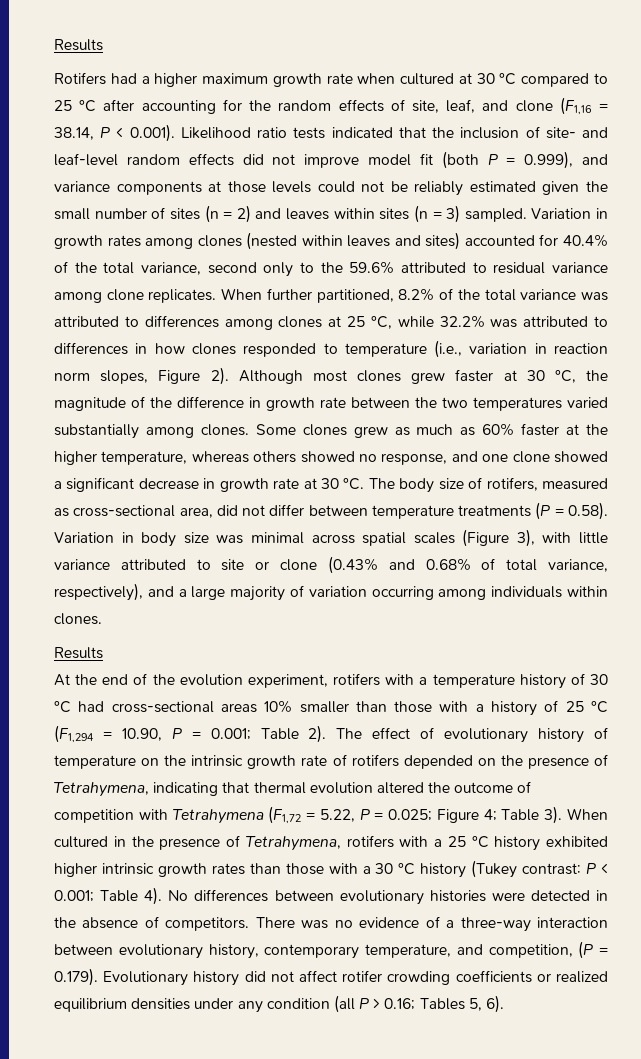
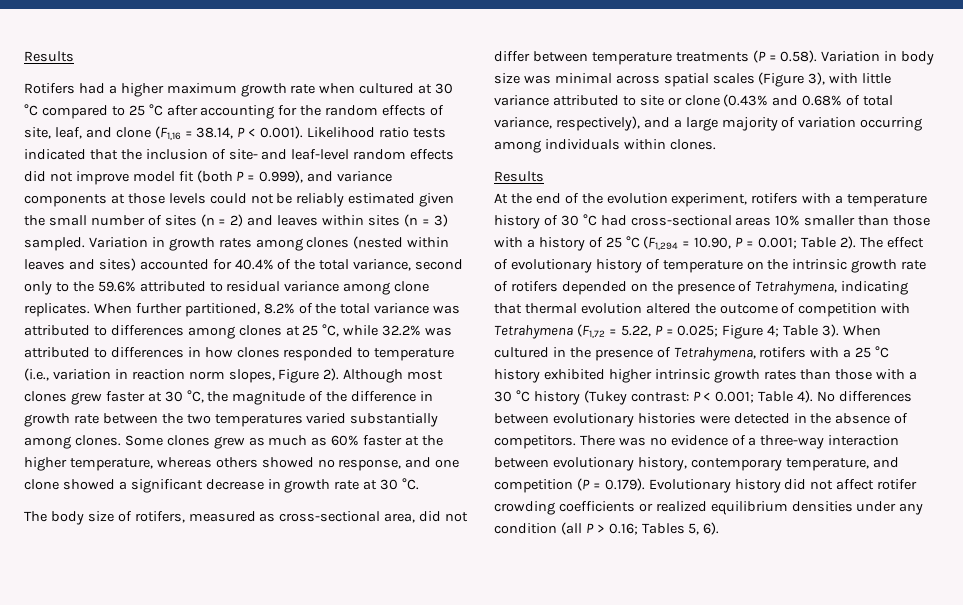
- Some clones grew as much as 60% faster at the higher temperature, whereas others showed no response, and one clone showed a significant decrease in growth rate at 30 °C. The body size of rotifers, measured as cross-sectional area, did not differ between temperature treatments (P = 0.58). Variation in body size was minimal across spatial scales (Figure 3), with little variance attributed to site or clone (0.43% and 0.68% of total variance, respectively), and a large majority of variation occurring among individuals within clones.
+ Some clones grew as much as 60% faster at the higher temperature, whereas others showed no response, and one clone showed a significant decrease in growth rate at 30 °C.
+ The body size of rotifers, measured as cross-sectional area, did not differ between temperature treatments (P = 0.58). Variation in body size was minimal across spatial scales (Figure 3), with little variance attributed to site or clone (0.43% and 0.68% of total variance, respectively), and a large majority of variation occurring among individuals within clones.
- There was no evidence of a three-way interaction between evolutionary history, contemporary temperature, and competition, (P = 0.179). Evolutionary history did not affect rotifer crowding coefficients or realized equilibrium densities under any condition (all P > 0.16; Tables 5, 6).
+ There was no evidence of a three-way interaction between evolutionary history, contemporary temperature, and competition (P = 0.179). Evolutionary history did not affect rotifer crowding coefficients or realized equilibrium densities under any condition (all P > 0.16; Tables 5, 6).

